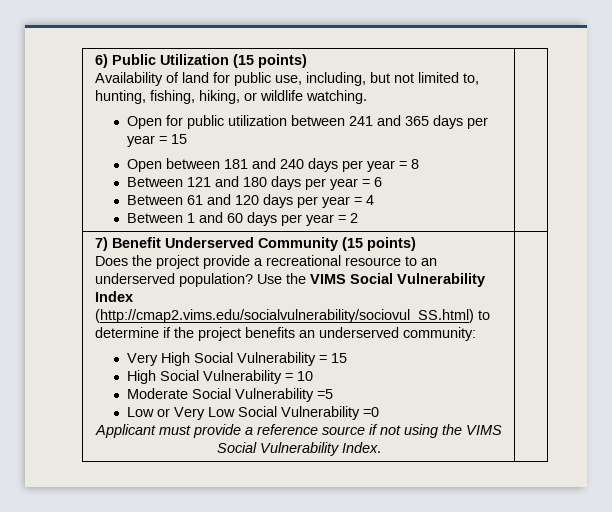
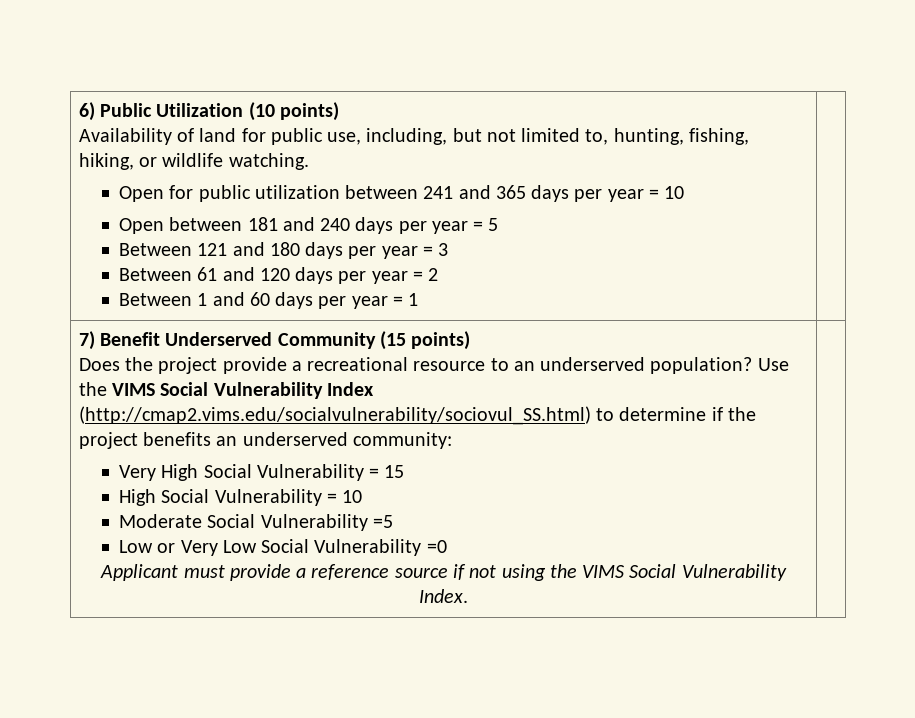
- 6) Public Utilization (15 points)
+ 6) Public Utilization (10 points)
- Open for public utilization between 241 and 365 days per year = 15
+ Open for public utilization between 241 and 365 days per year = 10
- Open between 181 and 240 days per year = 8
+ Open between 181 and 240 days per year = 5
- Between 121 and 180 days per year = 6
+ Between 121 and 180 days per year = 3
- Between 61 and 120 days per year = 4
+ Between 61 and 120 days per year = 2
- Between 1 and 60 days per year = 2
+ Between 1 and 60 days per year = 1

